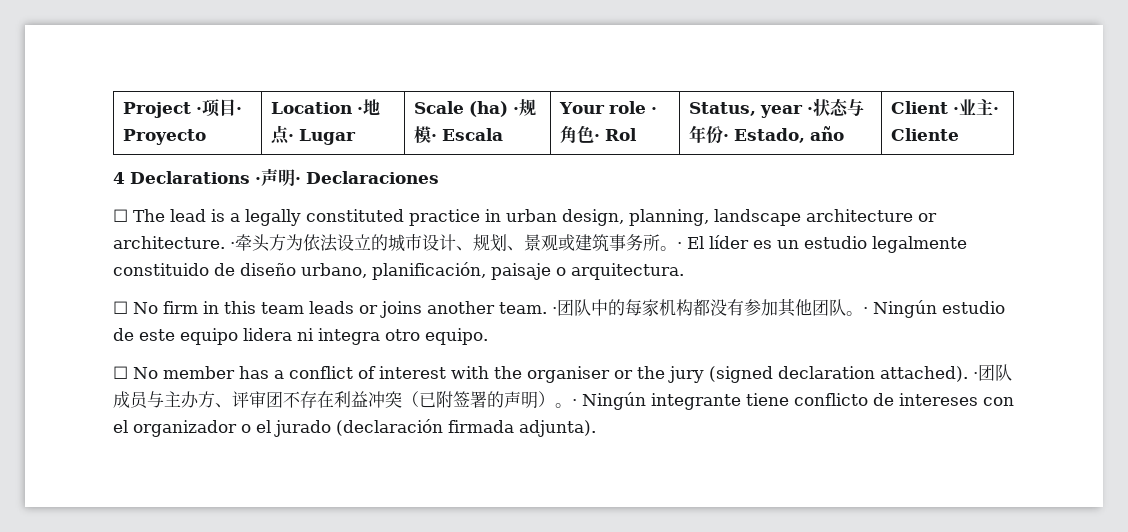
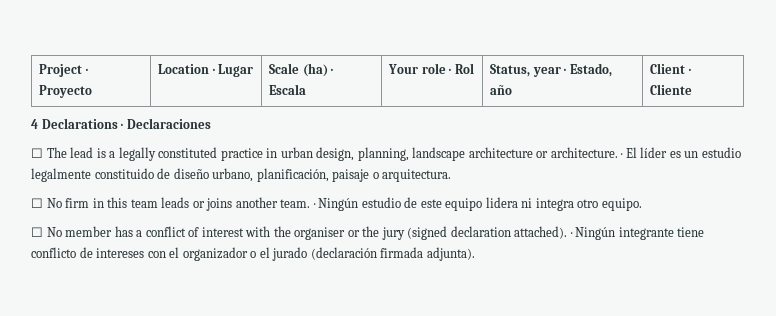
- Project ·项目· Proyecto | Location ·地点· Lugar | Scale (ha) ·规模· Escala | Your role ·角色· Rol | Status, year ·状态与年份· Estado, año | Client ·业主· Cliente
+ Project · Proyecto | Location · Lugar | Scale (ha) · Escala | Your role · Rol | Status, year · Estado, año | Client · Cliente
- 4 Declarations ·声明· Declaraciones
+ 4 Declarations · Declaraciones
- ·牵头方为依法设立的城市设计、规划、景观或建筑事务所。· El líder es un estudio legalmente constituido de diseño urbano, planificación, paisaje o arquitectura.
+ · El líder es un estudio legalmente constituido de diseño urbano, planificación, paisaje o arquitectura.
- ·团队中的每家机构都没有参加其他团队。· Ningún estudio de este equipo lidera ni integra otro equipo.
+ · Ningún estudio de este equipo lidera ni integra otro equipo.
- ·团队成员与主办方、评审团不存在利益冲突（已附签署的声明）。· Ningún integrante tiene conflicto de intereses con el organizador o el jurado (declaración firmada adjunta).
+ · Ningún integrante tiene conflicto de intereses con el organizador o el jurado (declaración firmada adjunta).

